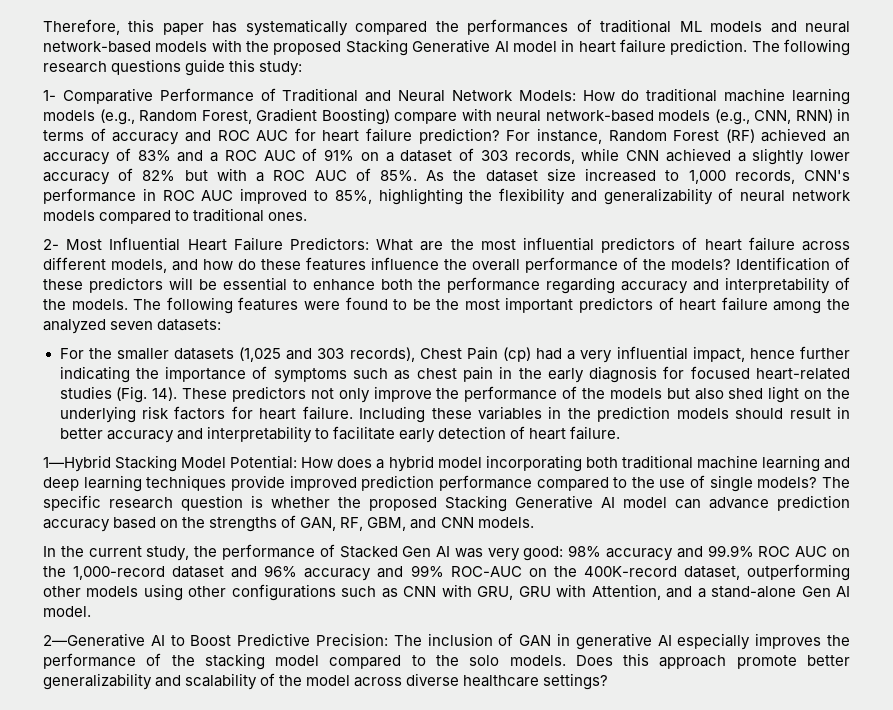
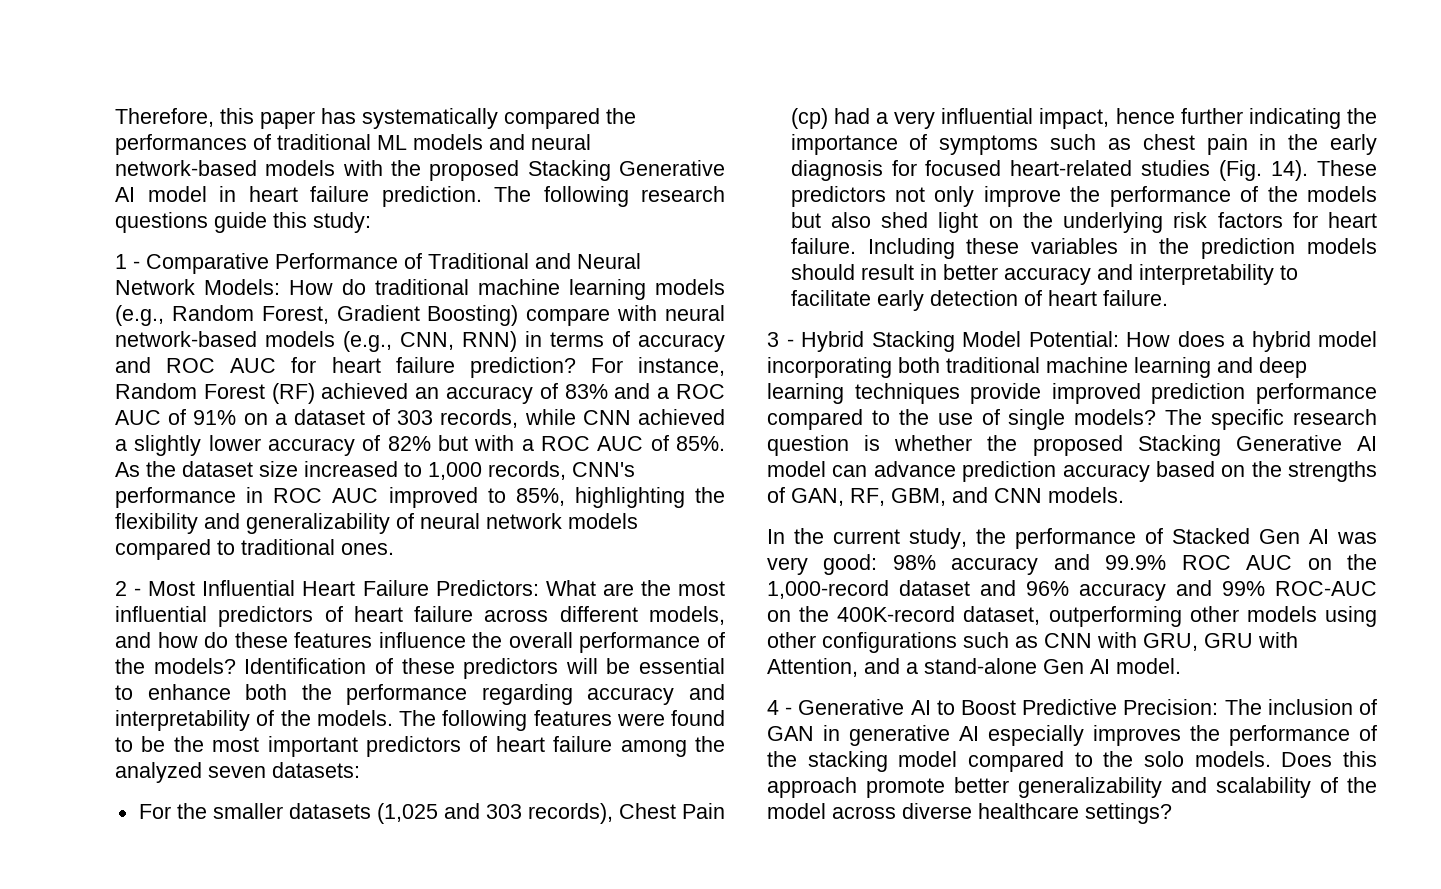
- 1- Comparative Performance of Traditional and Neural Network Models: How do traditional machine learning models (e.g., Random Forest, Gradient Boosting) compare with neural network-based models (e.g., CNN, RNN) in terms of accuracy and ROC AUC for heart failure prediction?
+ 1 - Comparative Performance of Traditional and Neural Network Models: How do traditional machine learning models (e.g., Random Forest, Gradient Boosting) compare with neural network-based models (e.g., CNN, RNN) in terms of accuracy and ROC AUC for heart failure prediction?
- 2- Most Influential Heart Failure Predictors: What are the most influential predictors of heart failure across different models, and how do these features influence the overall performance of the models?
+ 2 - Most Influential Heart Failure Predictors: What are the most influential predictors of heart failure across different models, and how do these features influence the overall performance of the models?
- 1—Hybrid Stacking Model Potential: How does a hybrid model incorporating both traditional machine learning and deep learning techniques provide improved prediction performance compared to the use of single models?
+ 3 - Hybrid Stacking Model Potential: How does a hybrid model incorporating both traditional machine learning and deep learning techniques provide improved prediction performance compared to the use of single models?
- 2—Generative AI to Boost Predictive Precision: The inclusion of GAN in generative AI especially improves the performance of the stacking model compared to the solo models.
+ 4 - Generative AI to Boost Predictive Precision: The inclusion of GAN in generative AI especially improves the performance of the stacking model compared to the solo models.

